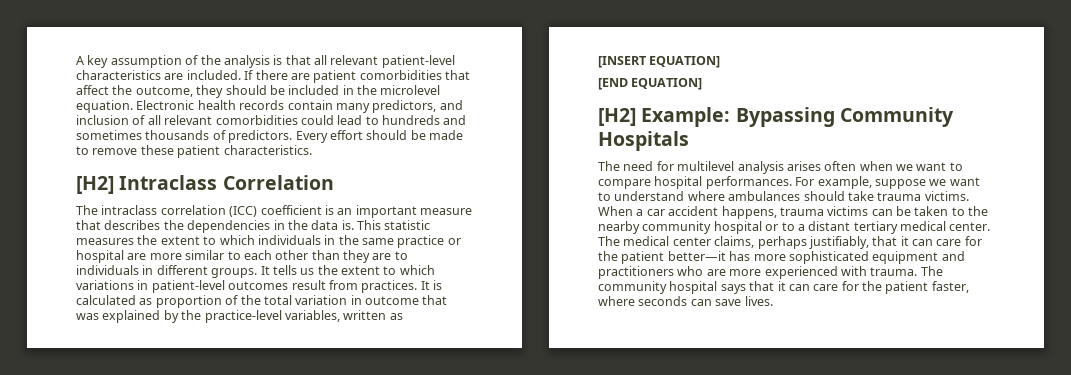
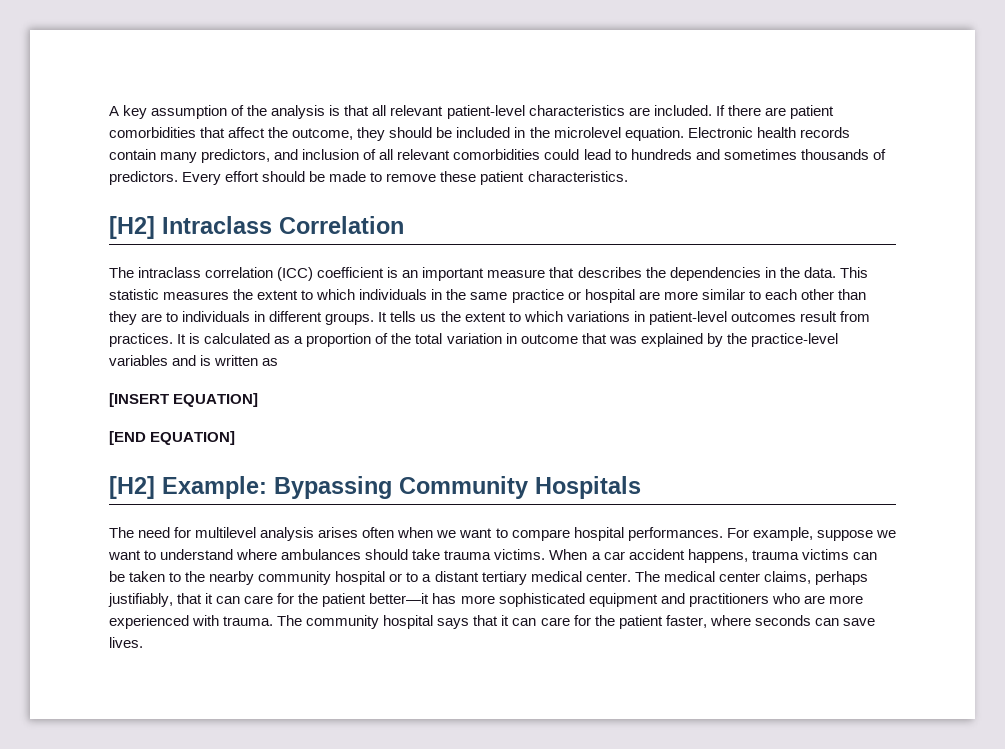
- The intraclass correlation (ICC) coefficient is an important measure that describes the dependencies in the data is.
+ The intraclass correlation (ICC) coefficient is an important measure that describes the dependencies in the data.
- It is calculated as proportion of the total variation in outcome that was explained by the practice-level variables, written as
+ It is calculated as a proportion of the total variation in outcome that was explained by the practice-level variables and is written as

